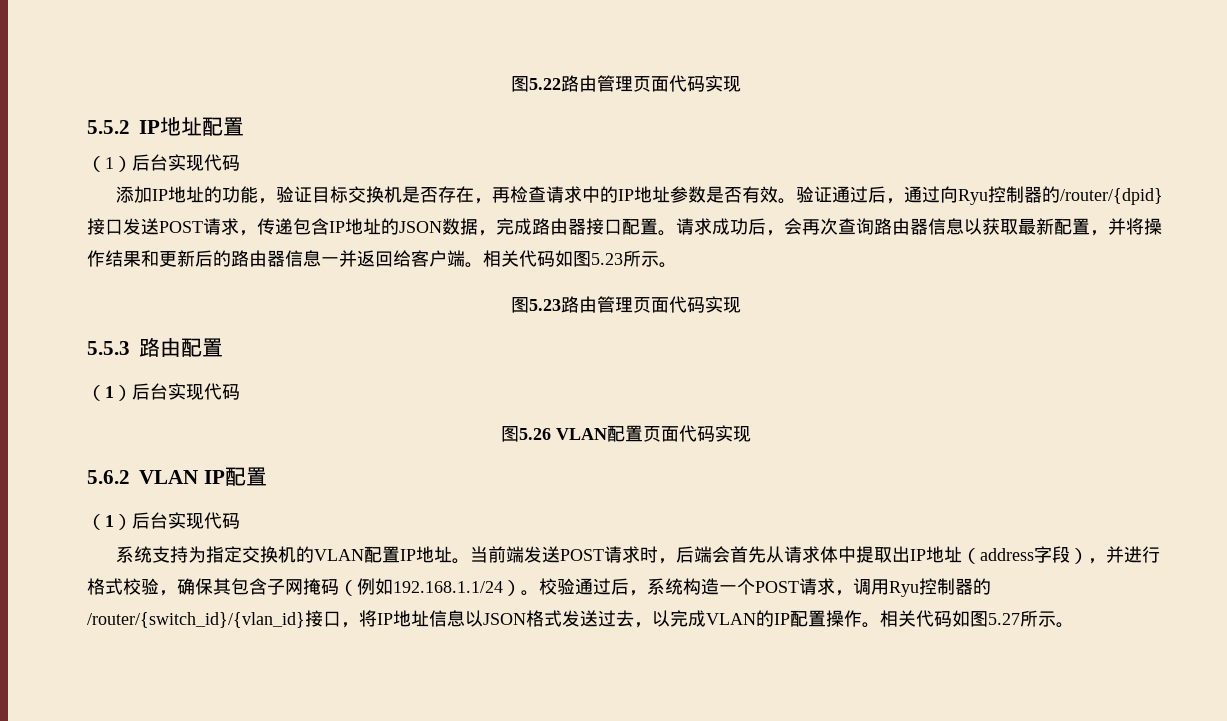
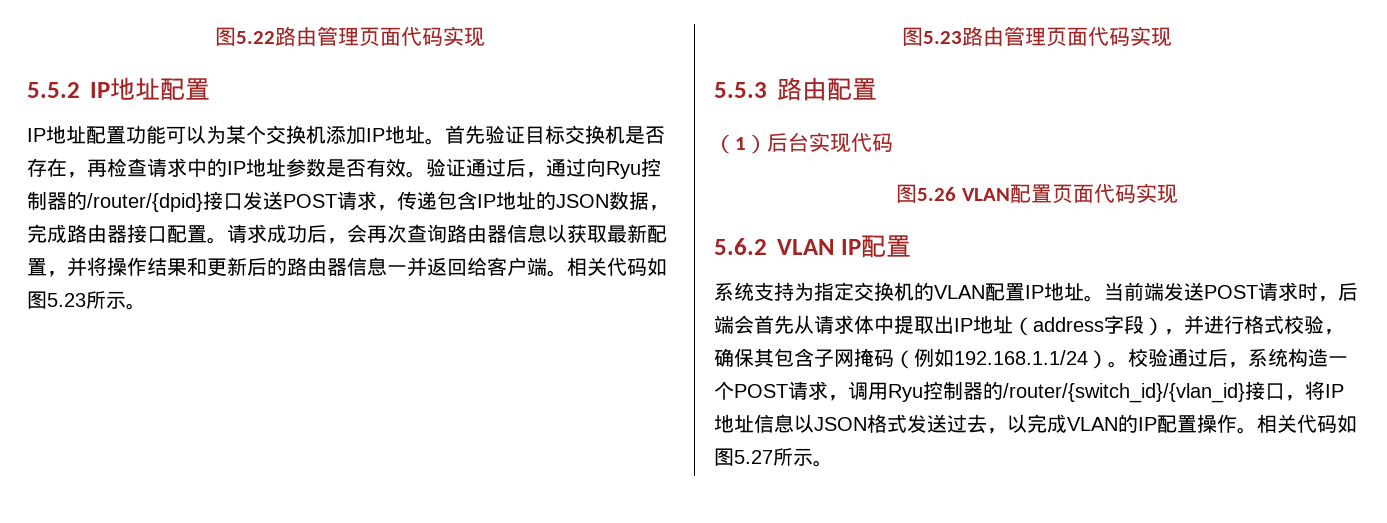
  5.5.2 IP地址配置
- （1）后台实现代码
- 添加IP地址的功能，验证目标交换机是否存在，再检查请求中的IP地址参数是否有效。
+ IP地址配置功能可以为某个交换机添加IP地址。首先验证目标交换机是否存在，再检查请求中的IP地址参数是否有效。
  5.6.2 VLAN IP配置
- （1）后台实现代码

